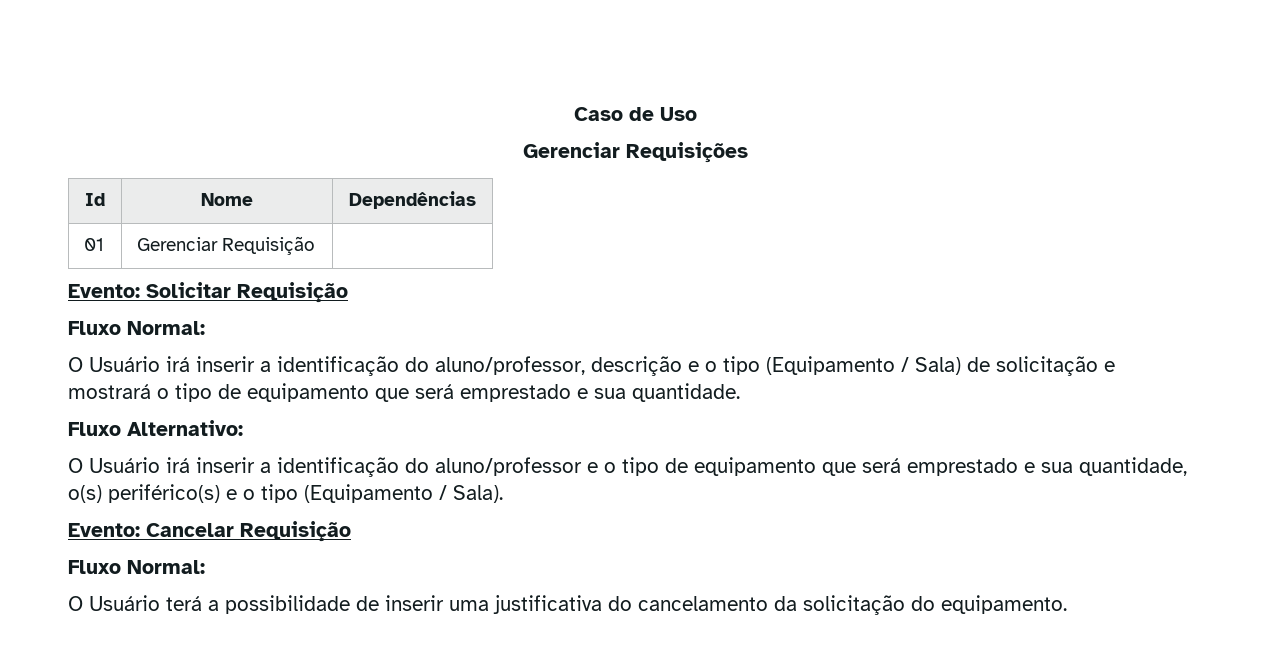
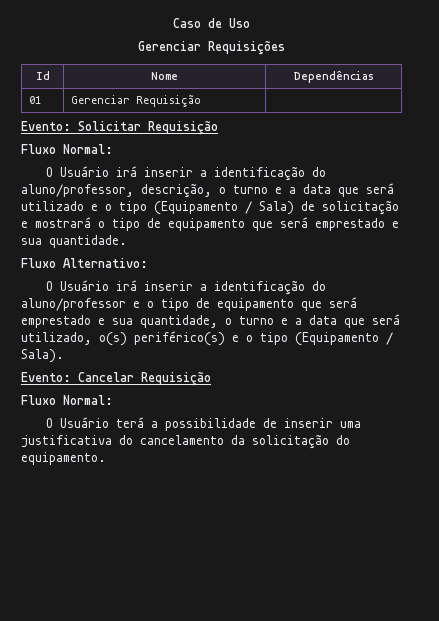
- O Usuário irá inserir a identificação do aluno/professor, descrição e o tipo (Equipamento / Sala) de solicitação e mostrará o tipo de equipamento que será emprestado e sua quantidade.
+ O Usuário irá inserir a identificação do aluno/professor, descrição, o turno e a data que será utilizado e o tipo (Equipamento / Sala) de solicitação e mostrará o tipo de equipamento que será emprestado e sua quantidade.
- O Usuário irá inserir a identificação do aluno/professor e o tipo de equipamento que será emprestado e sua quantidade, o(s) periférico(s) e o tipo (Equipamento / Sala).
+ O Usuário irá inserir a identificação do aluno/professor e o tipo de equipamento que será emprestado e sua quantidade, o turno e a data que será utilizado, o(s) periférico(s) e o tipo (Equipamento / Sala).

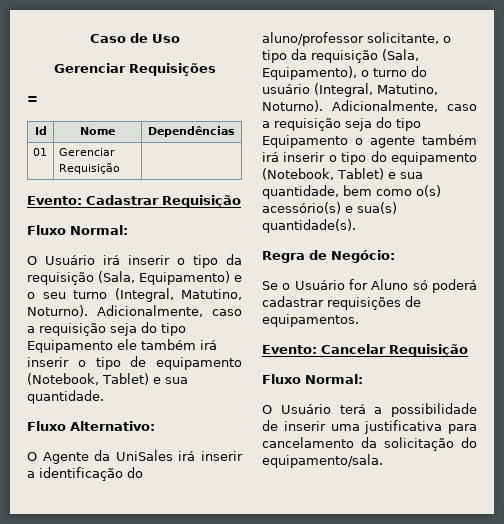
+ =
- Evento: Solicitar Requisição
+ Evento: Cadastrar Requisição
- O Usuário irá inserir a identificação do aluno/professor, descrição, o turno e a data que será utilizado e o tipo (Equipamento / Sala) de solicitação e mostrará o tipo de equipamento que será emprestado e sua quantidade.
+ O Usuário irá inserir o tipo da requisição (Sala, Equipamento) e o seu turno (Integral, Matutino, Noturno). Adicionalmente, caso a requisição seja do tipo Equipamento ele também irá inserir o tipo de equipamento (Notebook, Tablet) e sua quantidade.
- O Usuário irá inserir a identificação do aluno/professor e o tipo de equipamento que será emprestado e sua quantidade, o turno e a data que será utilizado, o(s) periférico(s) e o tipo (Equipamento / Sala).
+ O Agente da UniSales irá inserir a identificação do aluno/professor solicitante, o tipo da requisição (Sala, Equipamento), o turno do usuário (Integral, Matutino, Noturno). Adicionalmente, caso a requisição seja do tipo Equipamento o agente também irá inserir o tipo do equipamento (Notebook, Tablet) e sua quantidade, bem como o(s) acessório(s) e sua(s) quantidade(s).
+ Regra de Negócio:
+ Se o Usuário for Aluno só poderá cadastrar requisições de equipamentos.
- O Usuário terá a possibilidade de inserir uma justificativa do cancelamento da solicitação do equipamento.
+ O Usuário terá a possibilidade de inserir uma justificativa para cancelamento da solicitação do equipamento/sala.

